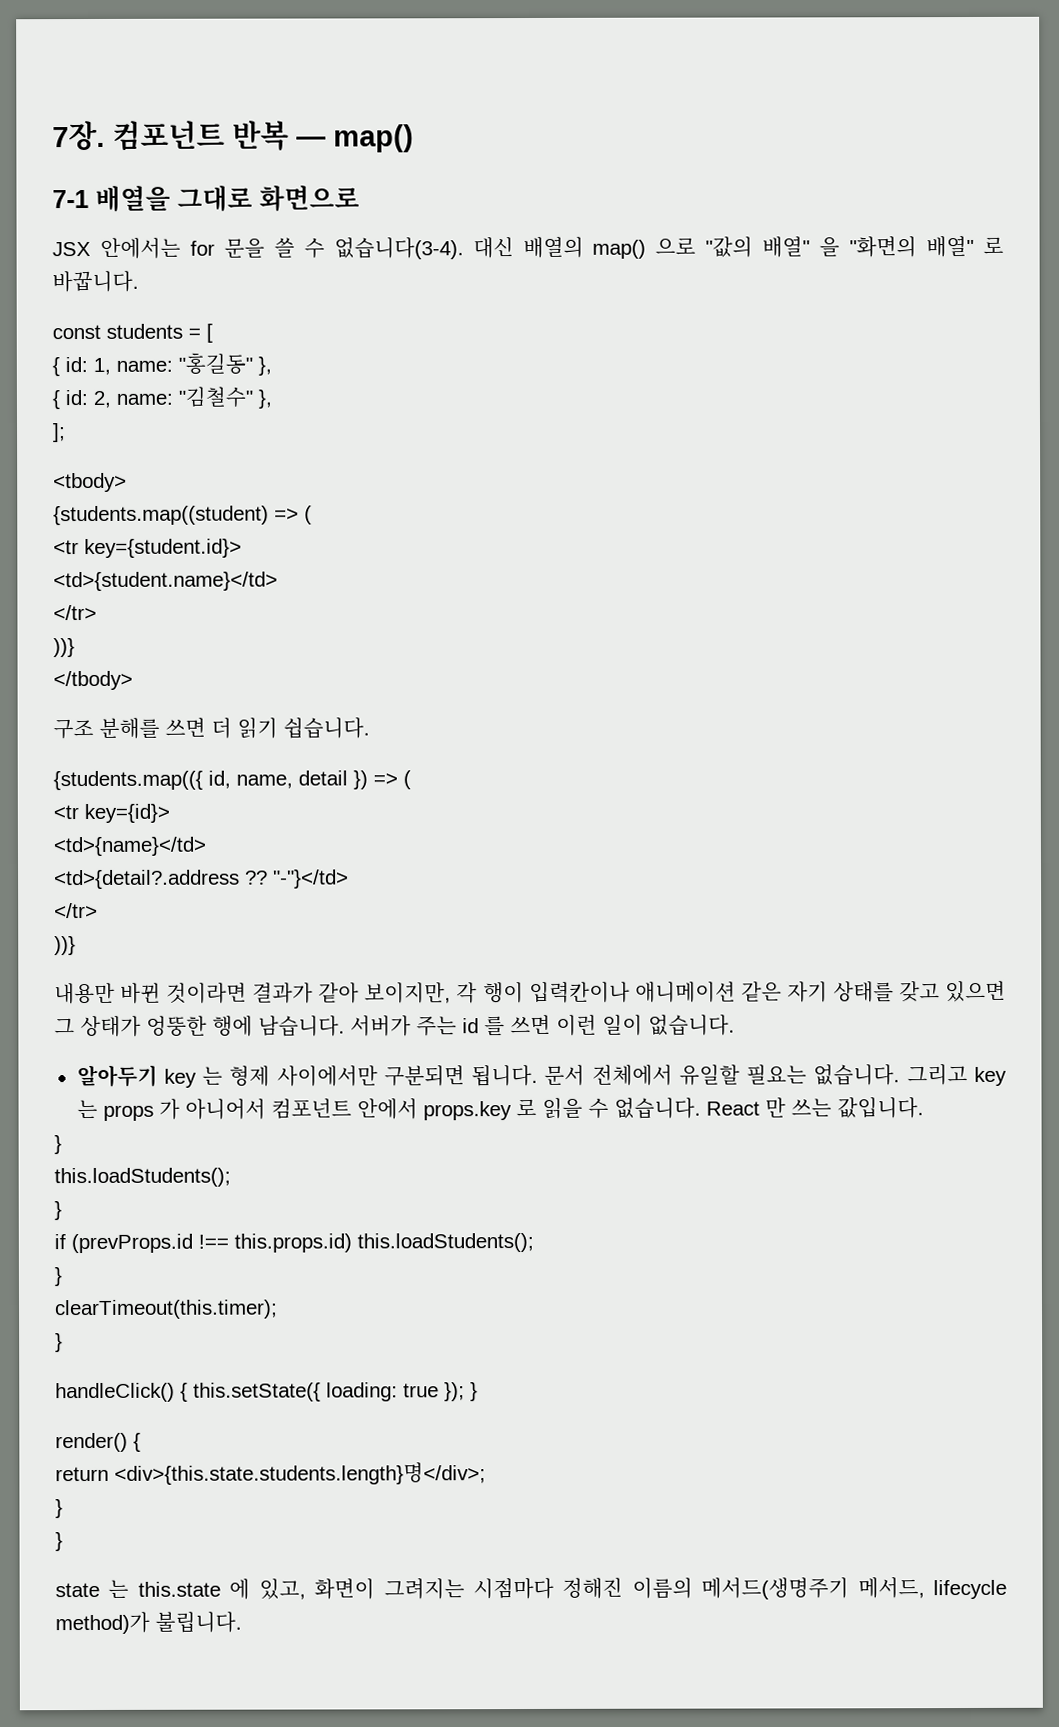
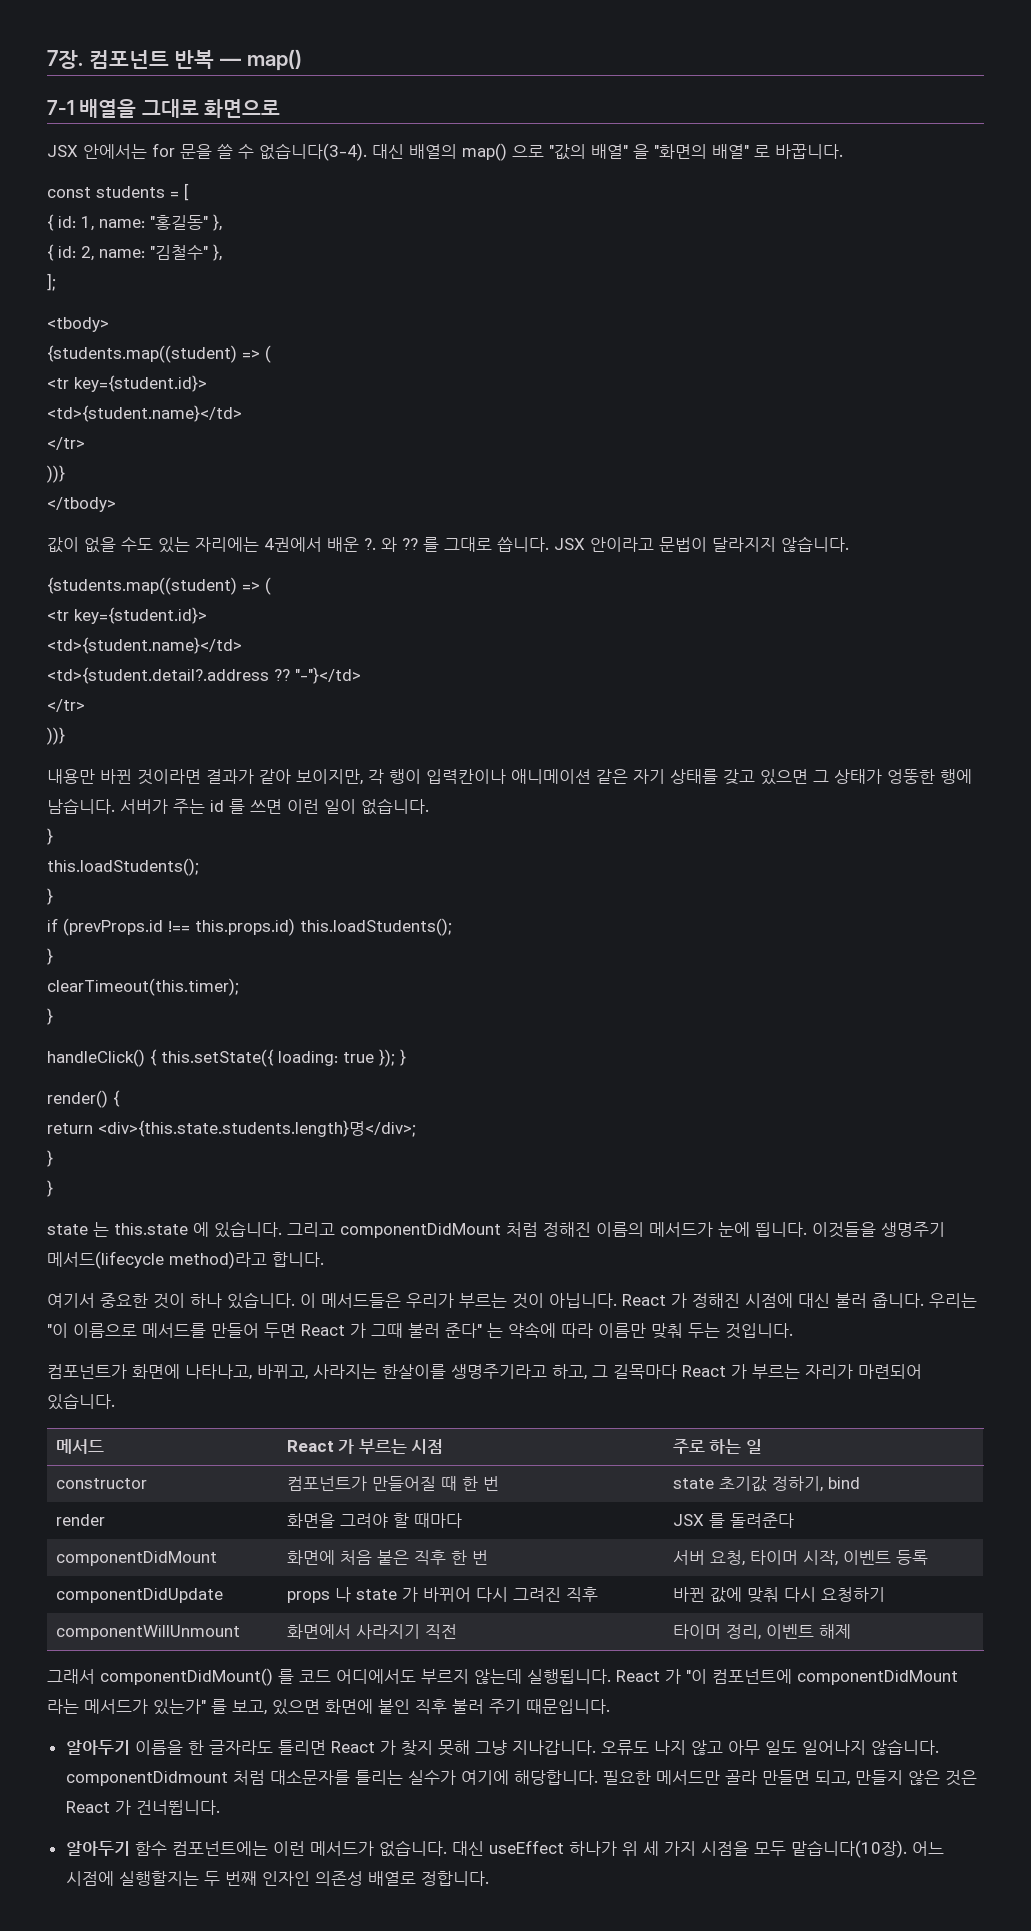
- 구조 분해를 쓰면 더 읽기 쉽습니다.
- {students.map(({ id, name, detail }) => (
- <tr key={id}>
- <td>{name}</td>
- <td>{detail?.address ??
+ 값이 없을 수도 있는 자리에는 4권에서 배운 ?. 와 ?? 를 그대로 씁니다. JSX 안이라고 문법이 달라지지 않습니다.
+ {students.map((student) => (
+ <tr key={student.id}>
+ <td>{student.name}</td>
+ <td>{student.detail?.address ??
- 알아두기 key 는 형제 사이에서만 구분되면 됩니다. 문서 전체에서 유일할 필요는 없습니다. 그리고 key 는 props 가 아니어서 컴포넌트 안에서 props.key 로 읽을 수 없습니다. React 만 쓰는 값입니다.
- state 는 this.state 에 있고, 화면이 그려지는 시점마다 정해진 이름의 메서드(생명주기 메서드, lifecycle method)가 불립니다.
+ state 는 this.state 에 있습니다. 그리고 componentDidMount 처럼 정해진 이름의 메서드가 눈에 띕니다. 이것들을 생명주기 메서드(lifecycle method)라고 합니다.
+ 여기서 중요한 것이 하나 있습니다. 이 메서드들은 우리가 부르는 것이 아닙니다. React 가 정해진 시점에 대신 불러 줍니다. 우리는 "이 이름으로 메서드를 만들어 두면 React 가 그때 불러 준다" 는 약속에 따라 이름만 맞춰 두는 것입니다.
+ 컴포넌트가 화면에 나타나고, 바뀌고, 사라지는 한살이를 생명주기라고 하고, 그 길목마다 React 가 부르는 자리가 마련되어 있습니다.
+ 메서드 | React 가 부르는 시점 | 주로 하는 일
+ constructor | 컴포넌트가 만들어질 때 한 번 | state 초기값 정하기, bind
+ render | 화면을 그려야 할 때마다 | JSX 를 돌려준다
+ componentDidMount | 화면에 처음 붙은 직후 한 번 | 서버 요청, 타이머 시작, 이벤트 등록
+ componentDidUpdate | props 나 state 가 바뀌어 다시 그려진 직후 | 바뀐 값에 맞춰 다시 요청하기
+ componentWillUnmount | 화면에서 사라지기 직전 | 타이머 정리, 이벤트 해제
+ 그래서 componentDidMount() 를 코드 어디에서도 부르지 않는데 실행됩니다. React 가 "이 컴포넌트에 componentDidMount 라는 메서드가 있는가" 를 보고, 있으면 화면에 붙인 직후 불러 주기 때문입니다.
+ 알아두기 이름을 한 글자라도 틀리면 React 가 찾지 못해 그냥 지나갑니다. 오류도 나지 않고 아무 일도 일어나지 않습니다. componentDidmount 처럼 대소문자를 틀리는 실수가 여기에 해당합니다. 필요한 메서드만 골라 만들면 되고, 만들지 않은 것은 React 가 건너뜁니다.
+ 알아두기 함수 컴포넌트에는 이런 메서드가 없습니다. 대신 useEffect 하나가 위 세 가지 시점을 모두 맡습니다(10장). 어느 시점에 실행할지는 두 번째 인자인 의존성 배열로 정합니다.

